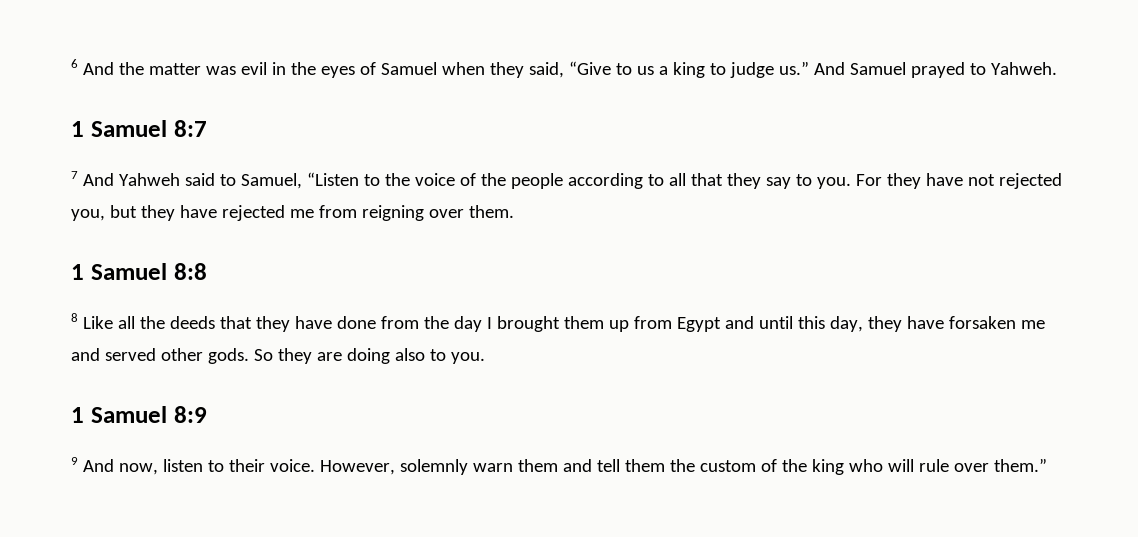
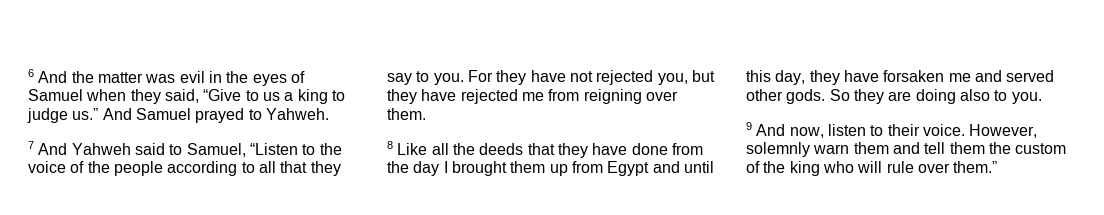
- 1 Samuel 8:7
- 1 Samuel 8:8
- 1 Samuel 8:9

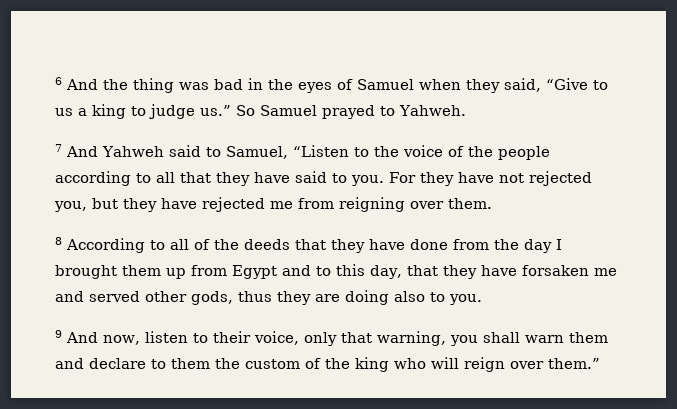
- 6 And the matter was evil in the eyes of Samuel when they said, “Give to us a king to judge us.”
+ 6 And the thing was bad in the eyes of Samuel when they said, “Give to us a king to judge us.”
- And Samuel prayed to Yahweh.
+ So Samuel prayed to Yahweh.
- 7 And Yahweh said to Samuel, “Listen to the voice of the people according to all that they say to you.
+ 7 And Yahweh said to Samuel, “Listen to the voice of the people according to all that they have said to you.
- 8 Like all the deeds that they have done from the day I brought them up from Egypt and until this day, they have forsaken me and served other gods. So they are doing also to you.
+ 8 According to all of the deeds that they have done from the day I brought them up from Egypt and to this day, that they have forsaken me and served other gods, thus they are doing also to you.
- 9 And now, listen to their voice. However, solemnly warn them and tell them the custom of the king who will rule over them.”
+ 9 And now, listen to their voice, only that warning, you shall warn them and declare to them the custom of the king who will reign over them.”

